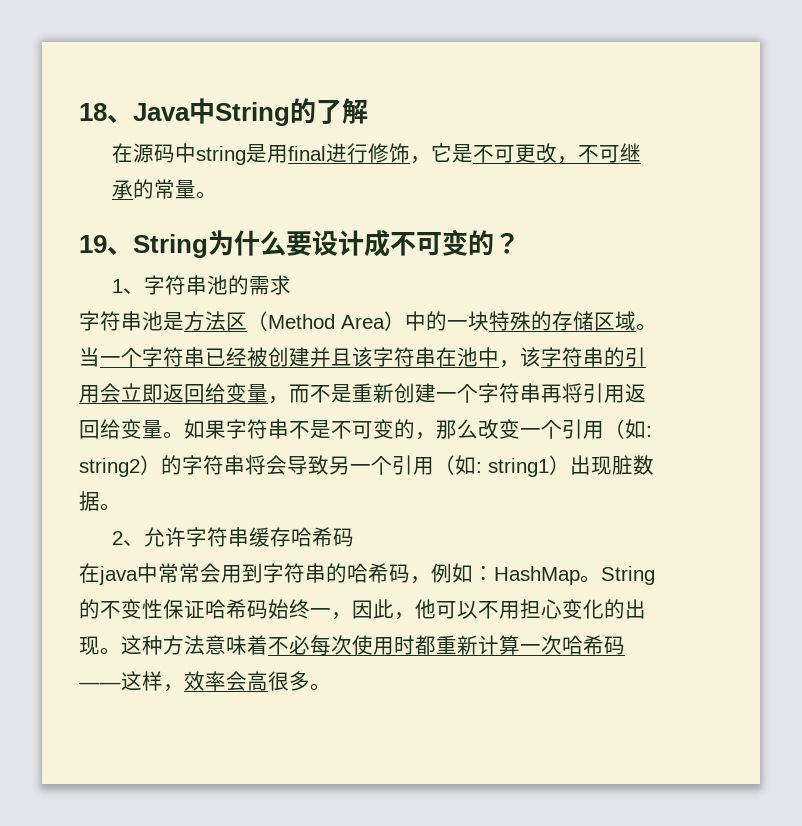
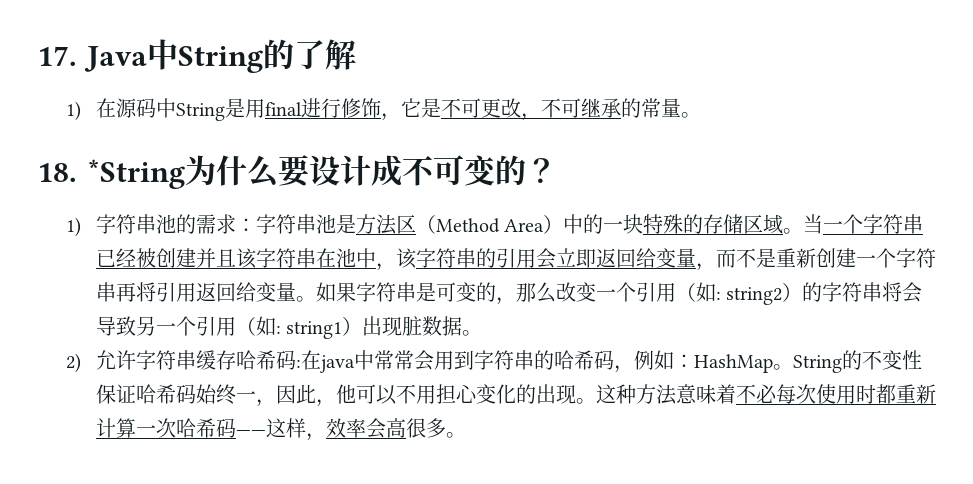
- 18、Java中String的了解
+ 17. Java中String的了解
- 在源码中string是用final进行修饰，它是不可更改，不可继承的常量。
+ 1)在源码中String是用final进行修饰，它是不可更改，不可继承的常量。
- 19、String为什么要设计成不可变的？
+ 18. *String为什么要设计成不可变的？
- 1、字符串池的需求
- 字符串池是方法区（Method Area）中的一块特殊的存储区域。
+ 1)字符串池的需求：字符串池是方法区（Method Area）中的一块特殊的存储区域。
- 如果字符串不是不可变的，那么改变一个引用（如: string2）的字符串将会导致另一个引用（如: string1）出现脏数据。
+ 如果字符串是可变的，那么改变一个引用（如: string2）的字符串将会导致另一个引用（如: string1）出现脏数据。
- 2、允许字符串缓存哈希码
- 在java中常常会用到字符串的哈希码，例如：HashMap。
+ 2)允许字符串缓存哈希码:在java中常常会用到字符串的哈希码，例如：HashMap。

